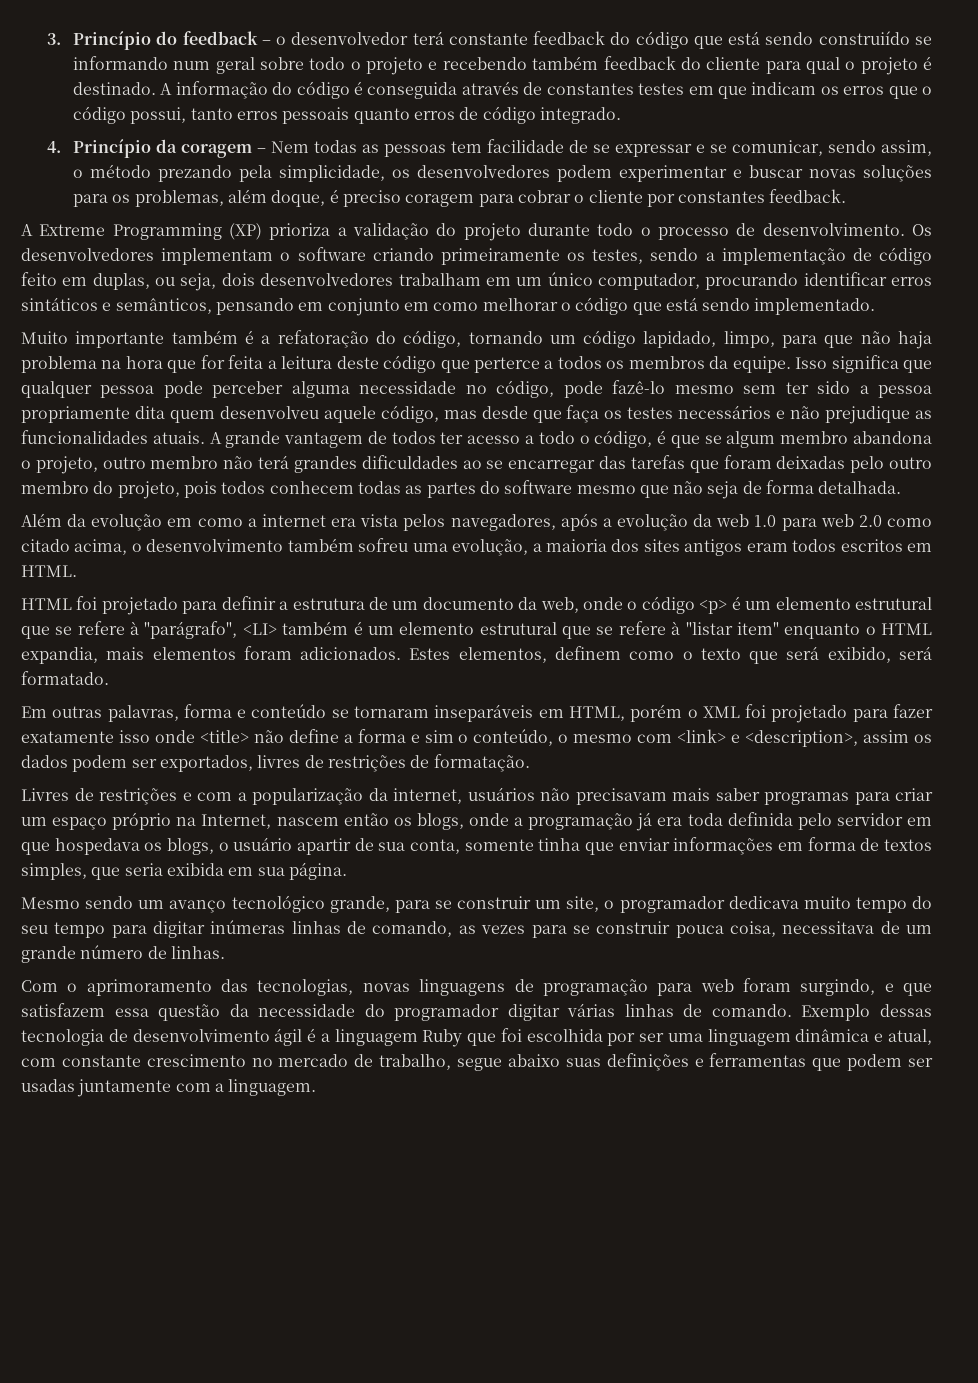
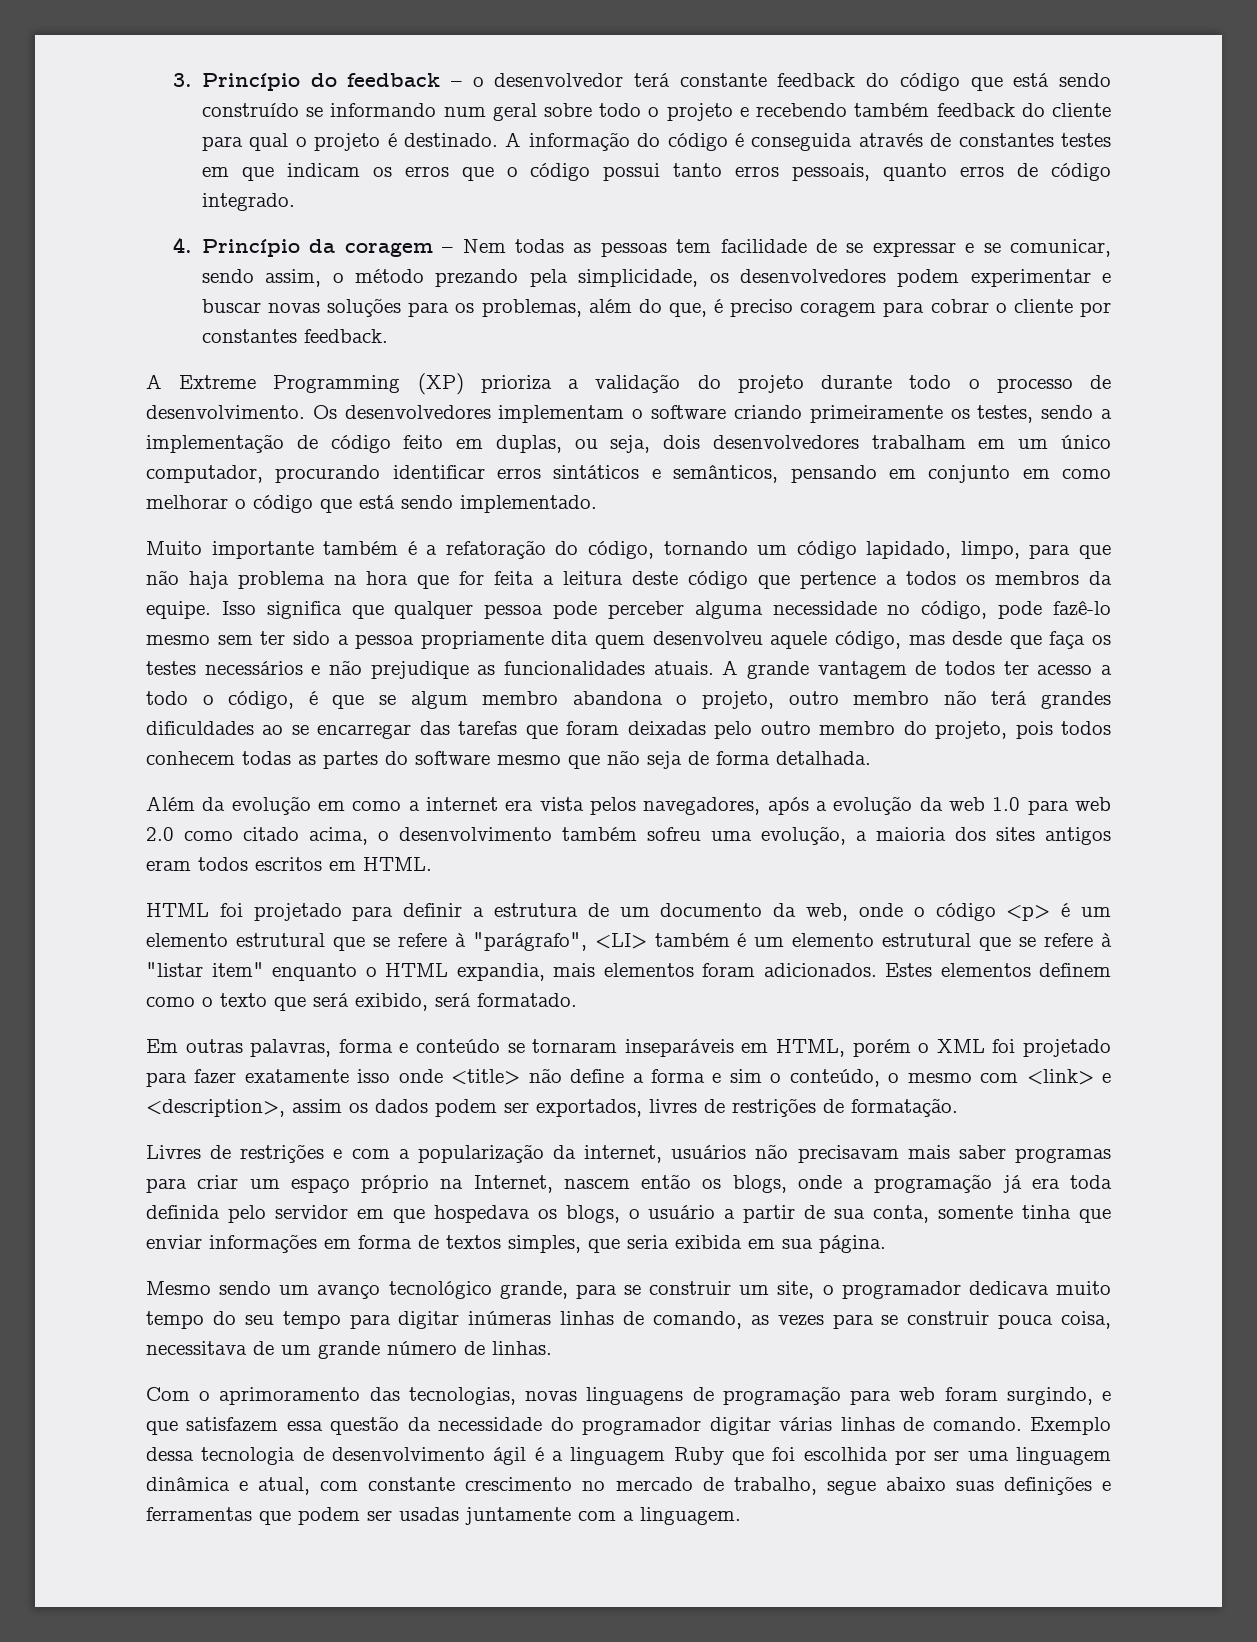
- 3. Princípio do feedback – o desenvolvedor terá constante feedback do código que está sendo construiído se informando num geral sobre todo o projeto e recebendo também feedback do cliente para qual o projeto é destinado.
+ 3. Princípio do feedback – o desenvolvedor terá constante feedback do código que está sendo construído se informando num geral sobre todo o projeto e recebendo também feedback do cliente para qual o projeto é destinado.
- A informação do código é conseguida através de constantes testes em que indicam os erros que o código possui, tanto erros pessoais quanto erros de código integrado.
+ A informação do código é conseguida através de constantes testes em que indicam os erros que o código possui tanto erros pessoais, quanto erros de código integrado.
- 4. Princípio da coragem – Nem todas as pessoas tem facilidade de se expressar e se comunicar, sendo assim, o método prezando pela simplicidade, os desenvolvedores podem experimentar e buscar novas soluções para os problemas, além doque, é preciso coragem para cobrar o cliente por constantes feedback.
+ 4. Princípio da coragem – Nem todas as pessoas tem facilidade de se expressar e se comunicar, sendo assim, o método prezando pela simplicidade, os desenvolvedores podem experimentar e buscar novas soluções para os problemas, além do que, é preciso coragem para cobrar o cliente por constantes feedback.
- Muito importante também é a refatoração do código, tornando um código lapidado, limpo, para que não haja problema na hora que for feita a leitura deste código que perterce a todos os membros da equipe.
+ Muito importante também é a refatoração do código, tornando um código lapidado, limpo, para que não haja problema na hora que for feita a leitura deste código que pertence a todos os membros da equipe.
- Estes elementos, definem como o texto que será exibido, será formatado.
+ Estes elementos definem como o texto que será exibido, será formatado.
- Livres de restrições e com a popularização da internet, usuários não precisavam mais saber programas para criar um espaço próprio na Internet, nascem então os blogs, onde a programação já era toda definida pelo servidor em que hospedava os blogs, o usuário apartir de sua conta, somente tinha que enviar informações em forma de textos simples, que seria exibida em sua página.
+ Livres de restrições e com a popularização da internet, usuários não precisavam mais saber programas para criar um espaço próprio na Internet, nascem então os blogs, onde a programação já era toda definida pelo servidor em que hospedava os blogs, o usuário a partir de sua conta, somente tinha que enviar informações em forma de textos simples, que seria exibida em sua página.
- Exemplo dessas tecnologia de desenvolvimento ágil é a linguagem Ruby que foi escolhida por ser uma linguagem dinâmica e atual, com constante crescimento no mercado de trabalho, segue abaixo suas definições e ferramentas que podem ser usadas juntamente com a linguagem.
+ Exemplo dessa tecnologia de desenvolvimento ágil é a linguagem Ruby que foi escolhida por ser uma linguagem dinâmica e atual, com constante crescimento no mercado de trabalho, segue abaixo suas definições e ferramentas que podem ser usadas juntamente com a linguagem.

